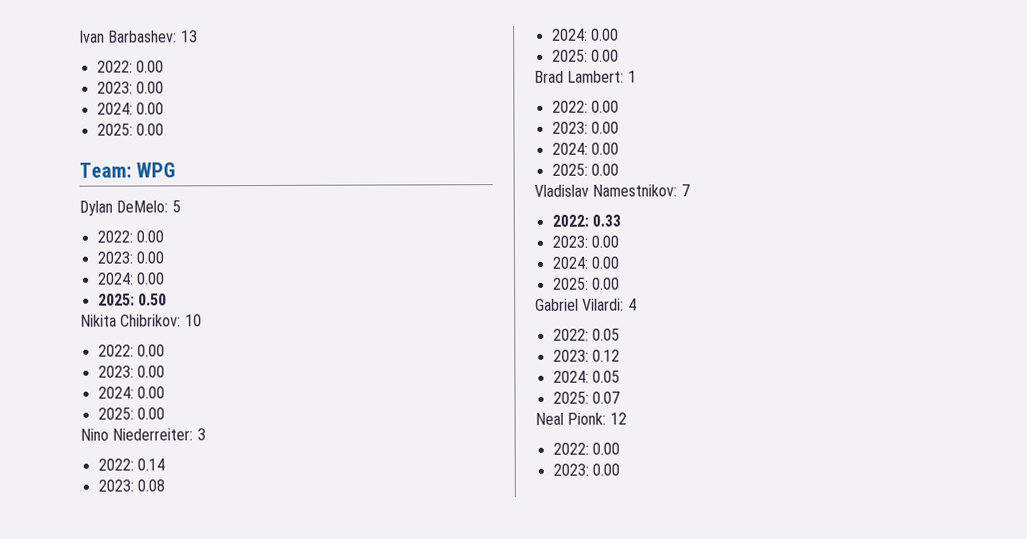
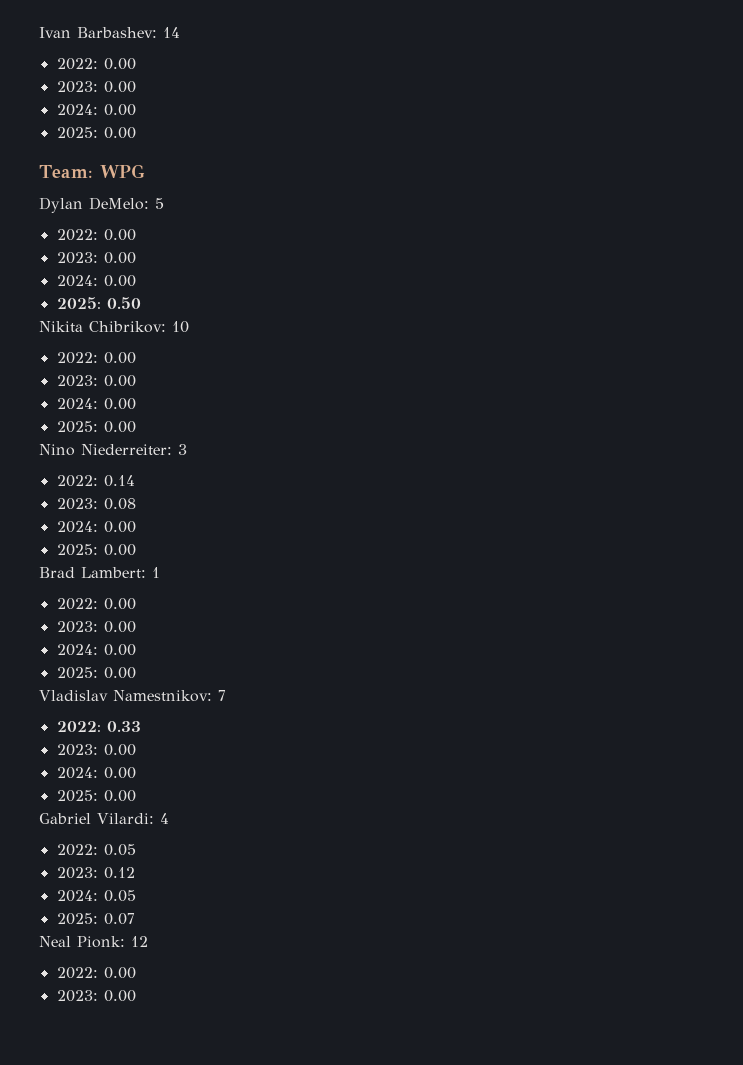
- Ivan Barbashev: 13
+ Ivan Barbashev: 14

